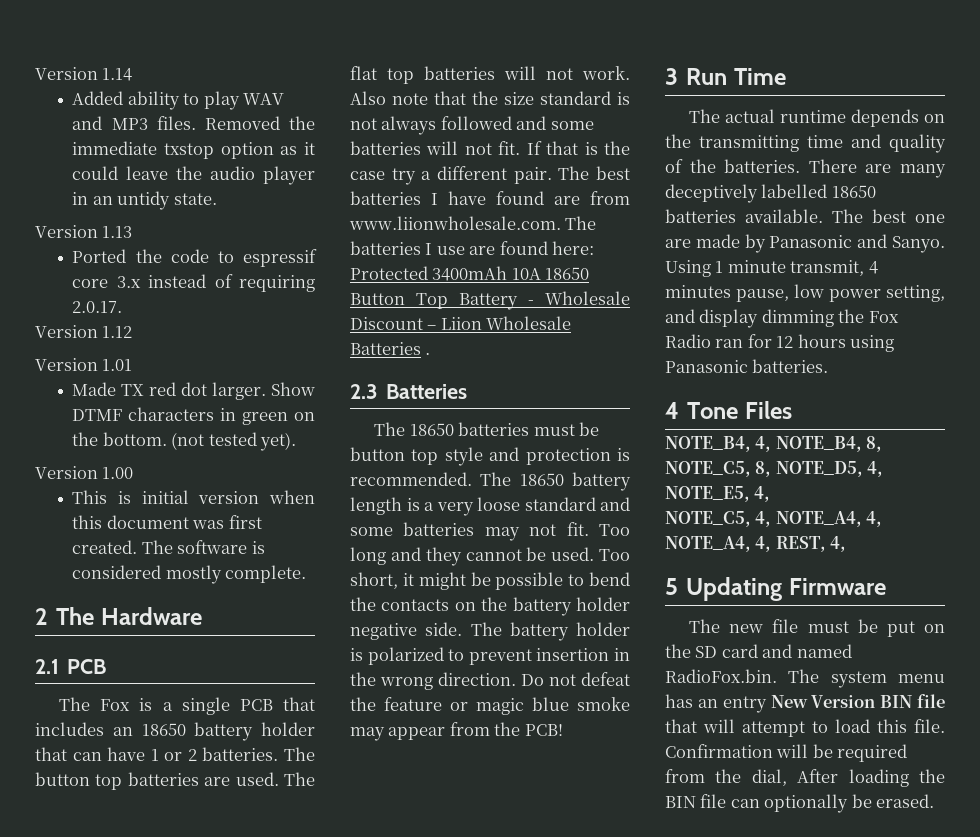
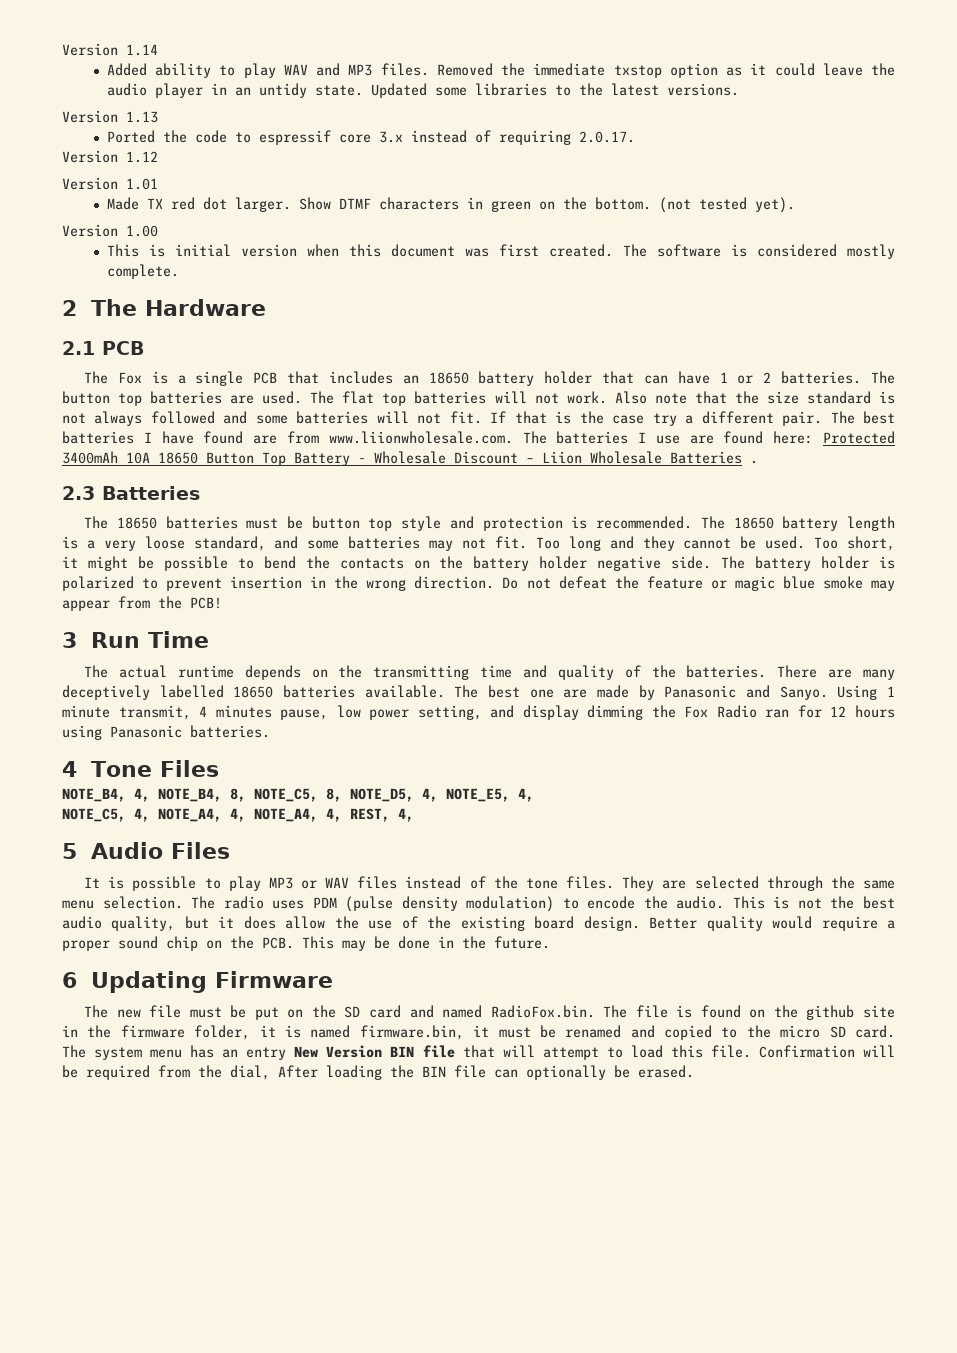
+ Updated some libraries to the latest versions.
- The 18650 battery length is a very loose standard and some batteries may not fit.
+ The 18650 battery length is a very loose standard, and some batteries may not fit.
- 5 Updating Firmware
+ 5 Audio Files
+ It is possible to play MP3 or WAV files instead of the tone files. They are selected through the same menu selection. The radio uses PDM (pulse density modulation) to encode the audio. This is not the best audio quality, but it does allow the use of the existing board design. Better quality would require a proper sound chip on the PCB. This may be done in the future.
+ 6 Updating Firmware
- The new file must be put on the SD card and named RadioFox.bin. The system menu has an entry New Version BIN file that will attempt to load this file.
+ The new file must be put on the SD card and named RadioFox.bin. The file is found on the github site in the firmware folder, it is named firmware.bin, it must be renamed and copied to the micro SD card. The system menu has an entry New Version BIN file that will attempt to load this file.

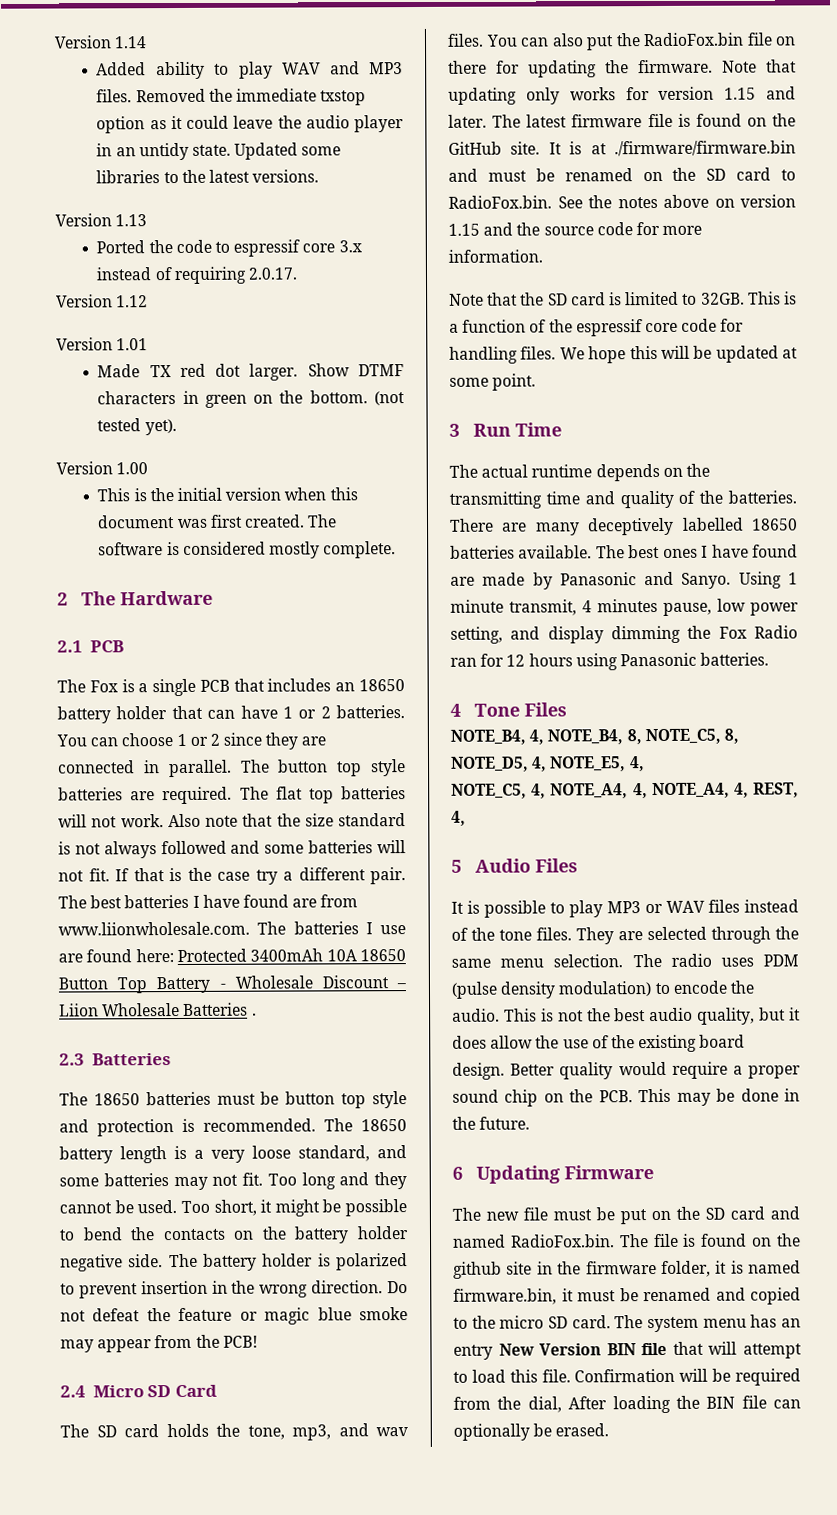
- This is initial version when this document was first created.
+ This is the initial version when this document was first created.
+ You can choose 1 or 2 since they are connected in parallel.
- The button top batteries are used.
+ The button top style batteries are required.
+ 2.4 Micro SD Card
+ The SD card holds the tone, mp3, and wav files. You can also put the RadioFox.bin file on there for updating the firmware. Note that updating only works for version 1.15 and later. The latest firmware file is found on the GitHub site. It is at ./firmware/firmware.bin and must be renamed on the SD card to RadioFox.bin. See the notes above on version 1.15 and the source code for more information.
+ Note that the SD card is limited to 32GB. This is a function of the espressif core code for handling files. We hope this will be updated at some point.
- The best one are made by Panasonic and Sanyo.
+ The best ones I have found are made by Panasonic and Sanyo.

